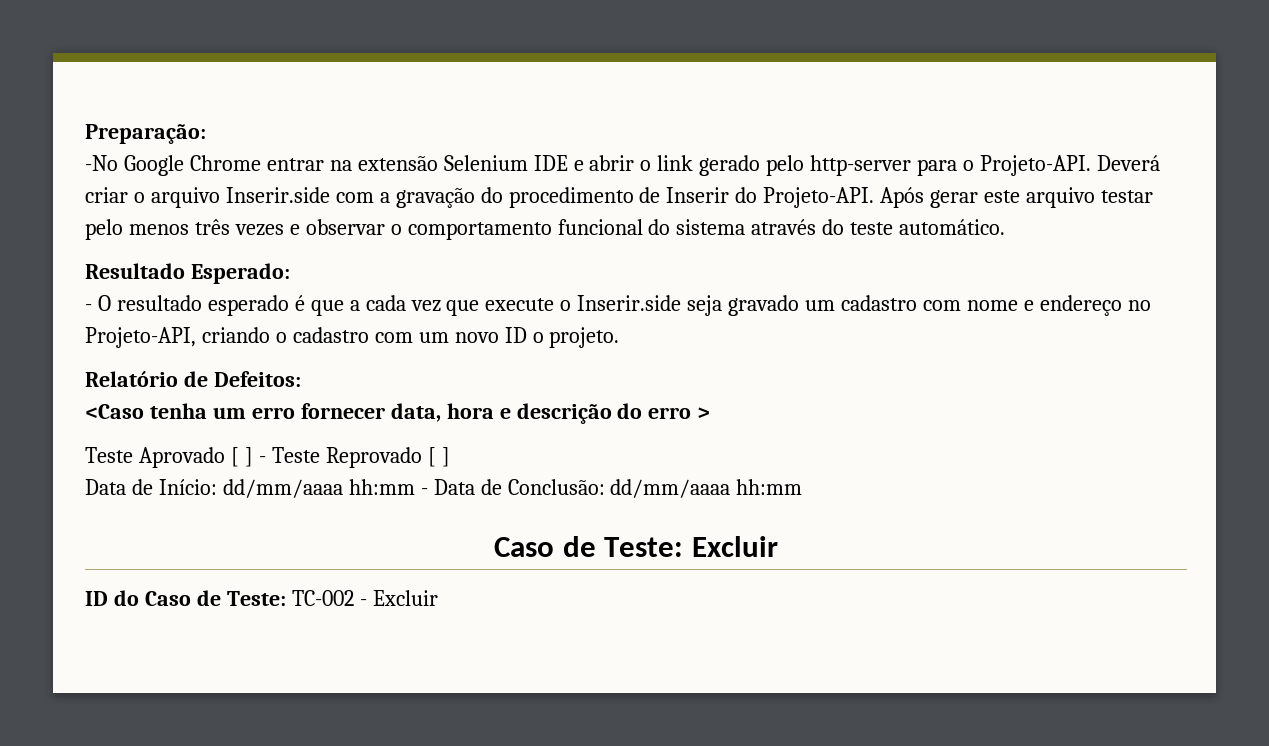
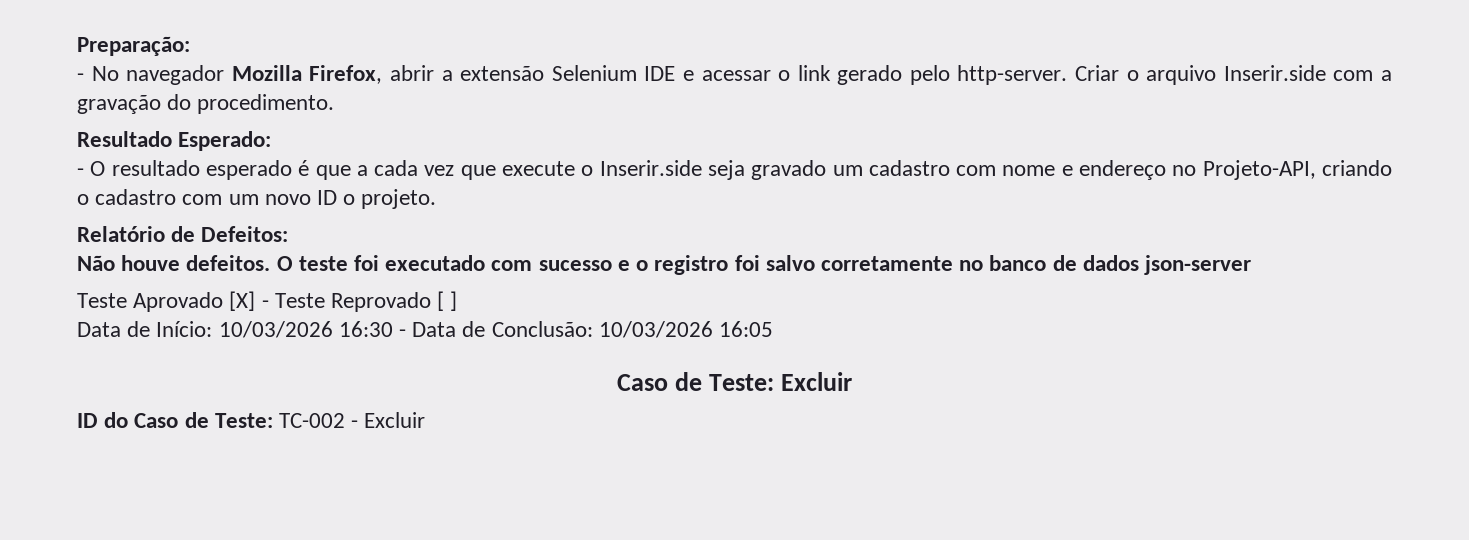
- -No Google Chrome entrar na extensão Selenium IDE e abrir o link gerado pelo http-server para o Projeto-API. Deverá criar o arquivo Inserir.side com a gravação do procedimento de Inserir do Projeto-API. Após gerar este arquivo testar pelo menos três vezes e observar o comportamento funcional do sistema através do teste automático.
+ - No navegador Mozilla Firefox, abrir a extensão Selenium IDE e acessar o link gerado pelo http-server. Criar o arquivo Inserir.side com a gravação do procedimento.
- <Caso tenha um erro fornecer data, hora e descrição do erro >
+ Não houve defeitos. O teste foi executado com sucesso e o registro foi salvo corretamente no banco de dados json-server
- Teste Aprovado [ ] - Teste Reprovado [ ]
+ Teste Aprovado [X] - Teste Reprovado [ ]
- Data de Início: dd/mm/aaaa hh:mm - Data de Conclusão: dd/mm/aaaa hh:mm
+ Data de Início: 10/03/2026 16:30 - Data de Conclusão: 10/03/2026 16:05

